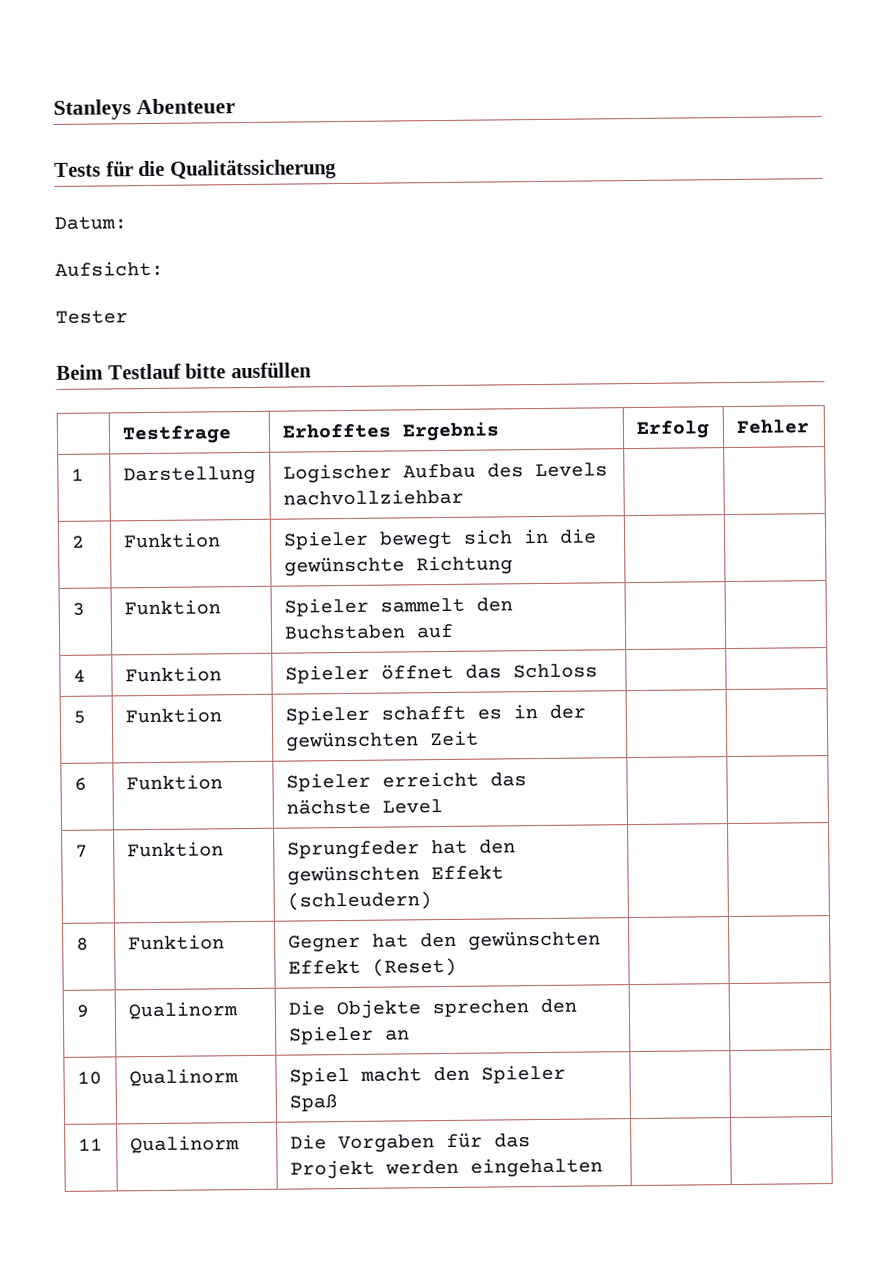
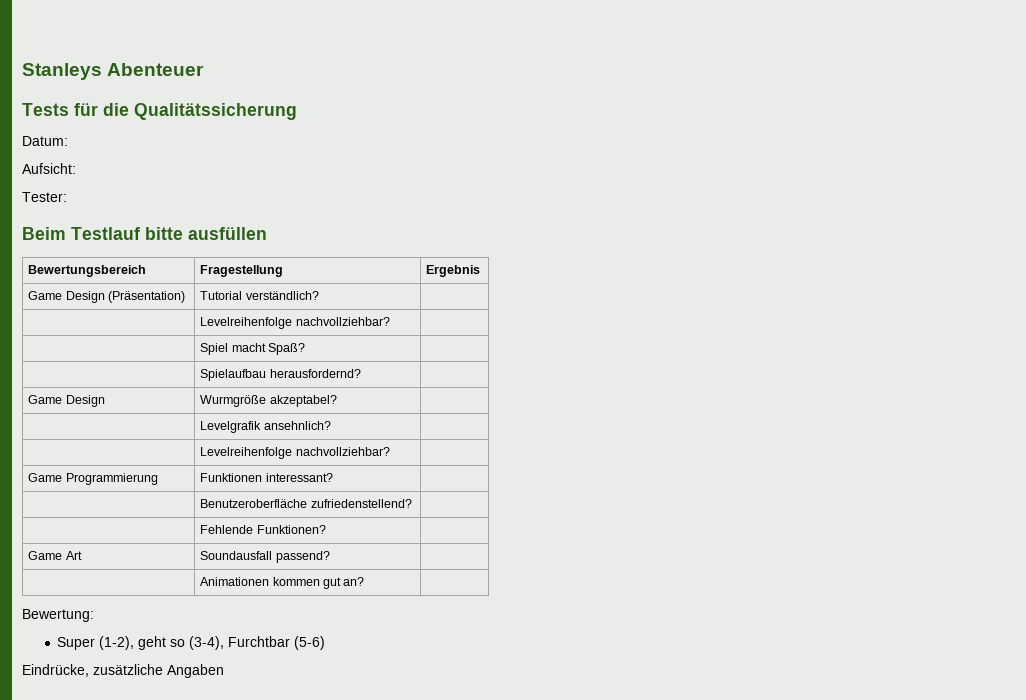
- Tester
+ Tester:
- | Testfrage | Erhofftes Ergebnis | Erfolg | Fehler
- 1 | Darstellung | Logischer Aufbau des Levels nachvollziehbar | |
- 2 | Funktion | Spieler bewegt sich in die gewünschte Richtung | |
- 3 | Funktion | Spieler sammelt den Buchstaben auf | |
- 4 | Funktion | Spieler öffnet das Schloss | |
- 5 | Funktion | Spieler schafft es in der gewünschten Zeit | |
- 6 | Funktion | Spieler erreicht das nächste Level | |
- 7 | Funktion | Sprungfeder hat den gewünschten Effekt (schleudern) | |
- 8 | Funktion | Gegner hat den gewünschten Effekt (Reset) | |
- 9 | Qualinorm | Die Objekte sprechen den Spieler an | |
- 10 | Qualinorm | Spiel macht den Spieler Spaß | |
- 11 | Qualinorm | Die Vorgaben für das Projekt werden eingehalten | |
+ Bewertungsbereich | Fragestellung | Ergebnis
+ Game Design (Präsentation) | Tutorial verständlich? |
+ | Levelreihenfolge nachvollziehbar? |
+ | Spiel macht Spaß? |
+ | Spielaufbau herausfordernd? |
+ Game Design | Wurmgröße akzeptabel? |
+ | Levelgrafik ansehnlich? |
+ | Levelreihenfolge nachvollziehbar? |
+ Game Programmierung | Funktionen interessant? |
+ | Benutzeroberfläche zufriedenstellend? |
+ | Fehlende Funktionen? |
+ Game Art | Soundausfall passend? |
+ | Animationen kommen gut an? |
+ Bewertung:
+ Super (1-2), geht so (3-4), Furchtbar (5-6)
+ Eindrücke, zusätzliche Angaben

